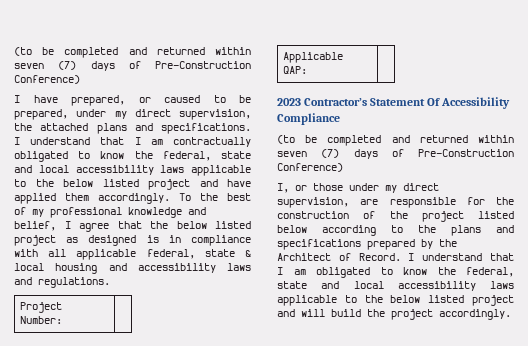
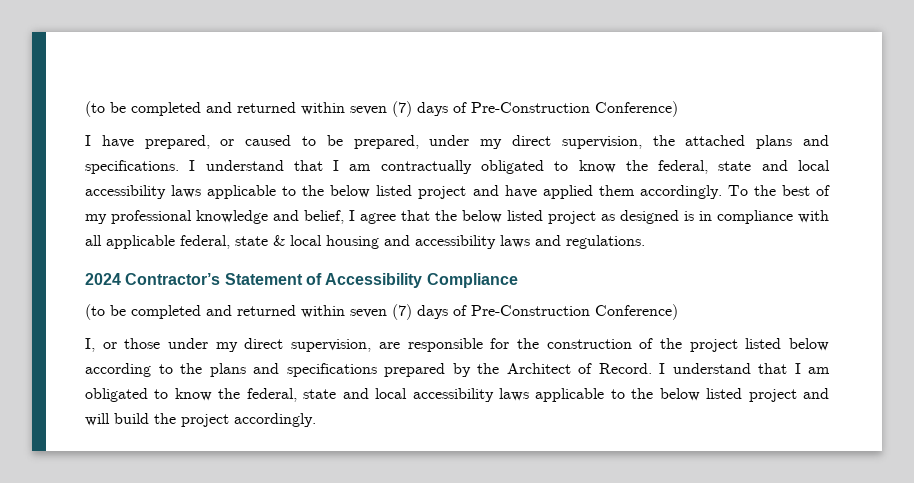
- Project Number: |
- Applicable QAP: |
- 2023 Contractor’s Statement Of Accessibility Compliance
+ 2024 Contractor’s Statement of Accessibility Compliance

